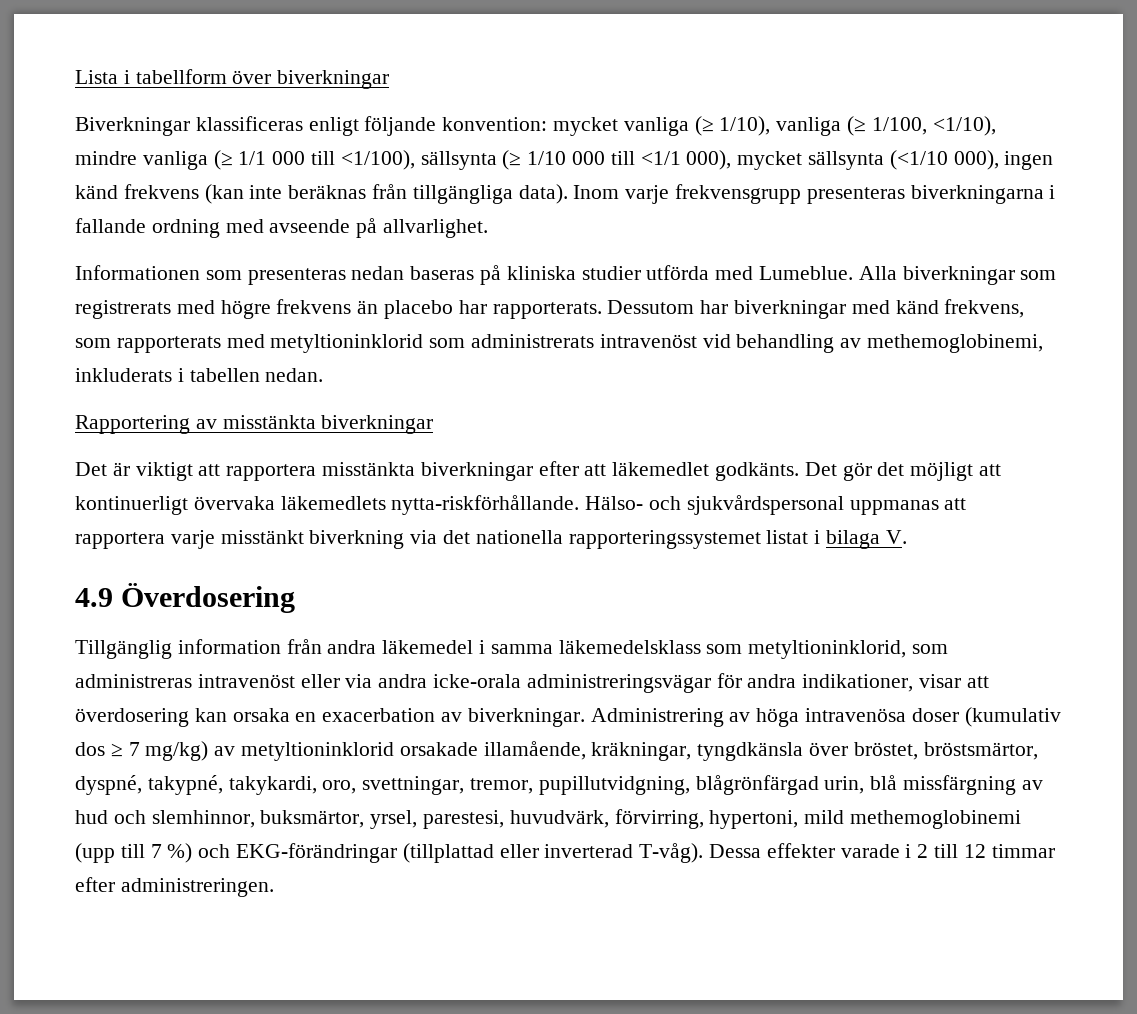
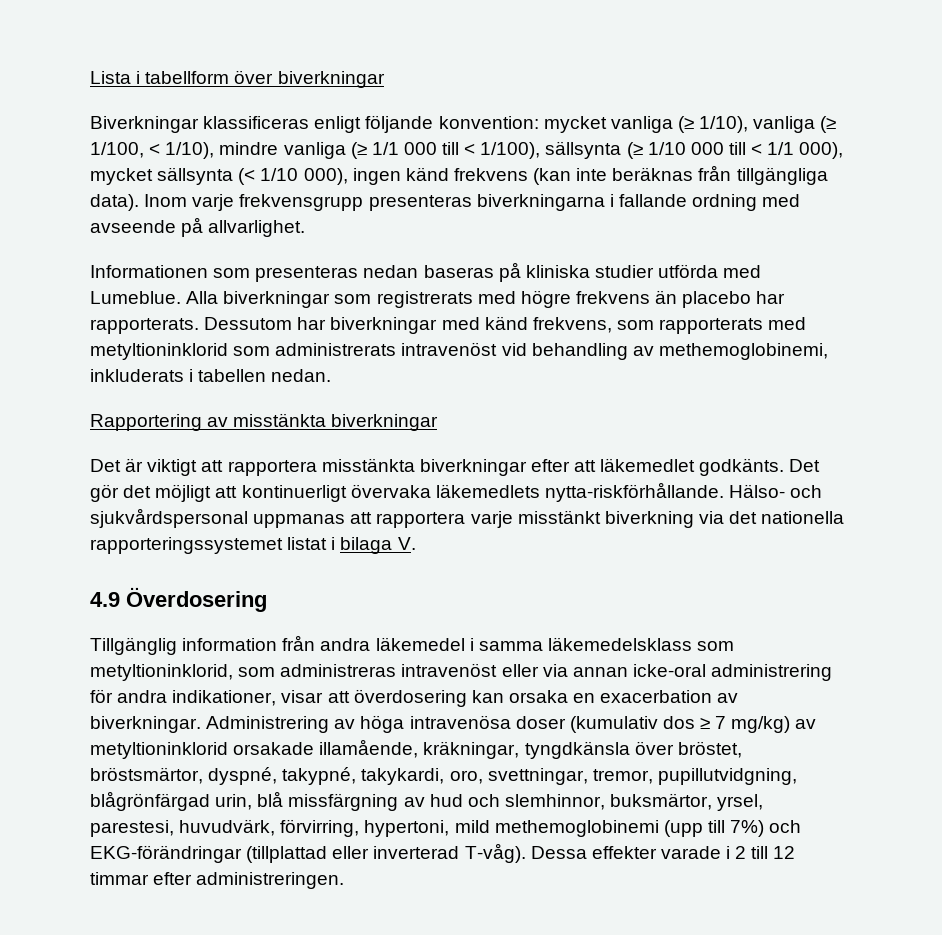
- Biverkningar klassificeras enligt följande konvention: mycket vanliga (≥ 1/10), vanliga (≥ 1/100, <1/10), mindre vanliga (≥ 1/1 000 till <1/100), sällsynta (≥ 1/10 000 till <1/1 000), mycket sällsynta (<1/10 000), ingen känd frekvens (kan inte beräknas från tillgängliga data).
+ Biverkningar klassificeras enligt följande konvention: mycket vanliga (≥ 1/10), vanliga (≥ 1/100, < 1/10), mindre vanliga (≥ 1/1 000 till < 1/100), sällsynta (≥ 1/10 000 till < 1/1 000), mycket sällsynta (< 1/10 000), ingen känd frekvens (kan inte beräknas från tillgängliga data).
- Tillgänglig information från andra läkemedel i samma läkemedelsklass som metyltioninklorid, som administreras intravenöst eller via andra icke-orala administreringsvägar för andra indikationer, visar att överdosering kan orsaka en exacerbation av biverkningar.
+ Tillgänglig information från andra läkemedel i samma läkemedelsklass som metyltioninklorid, som administreras intravenöst eller via annan icke-oral administrering för andra indikationer, visar att överdosering kan orsaka en exacerbation av biverkningar.
- Administrering av höga intravenösa doser (kumulativ dos ≥ 7 mg/kg) av metyltioninklorid orsakade illamående, kräkningar, tyngdkänsla över bröstet, bröstsmärtor, dyspné, takypné, takykardi, oro, svettningar, tremor, pupillutvidgning, blågrönfärgad urin, blå missfärgning av hud och slemhinnor, buksmärtor, yrsel, parestesi, huvudvärk, förvirring, hypertoni, mild methemoglobinemi (upp till 7 %) och EKG-förändringar (tillplattad eller inverterad T-våg).
+ Administrering av höga intravenösa doser (kumulativ dos ≥ 7 mg/kg) av metyltioninklorid orsakade illamående, kräkningar, tyngdkänsla över bröstet, bröstsmärtor, dyspné, takypné, takykardi, oro, svettningar, tremor, pupillutvidgning, blågrönfärgad urin, blå missfärgning av hud och slemhinnor, buksmärtor, yrsel, parestesi, huvudvärk, förvirring, hypertoni, mild methemoglobinemi (upp till 7%) och EKG-förändringar (tillplattad eller inverterad T-våg).

